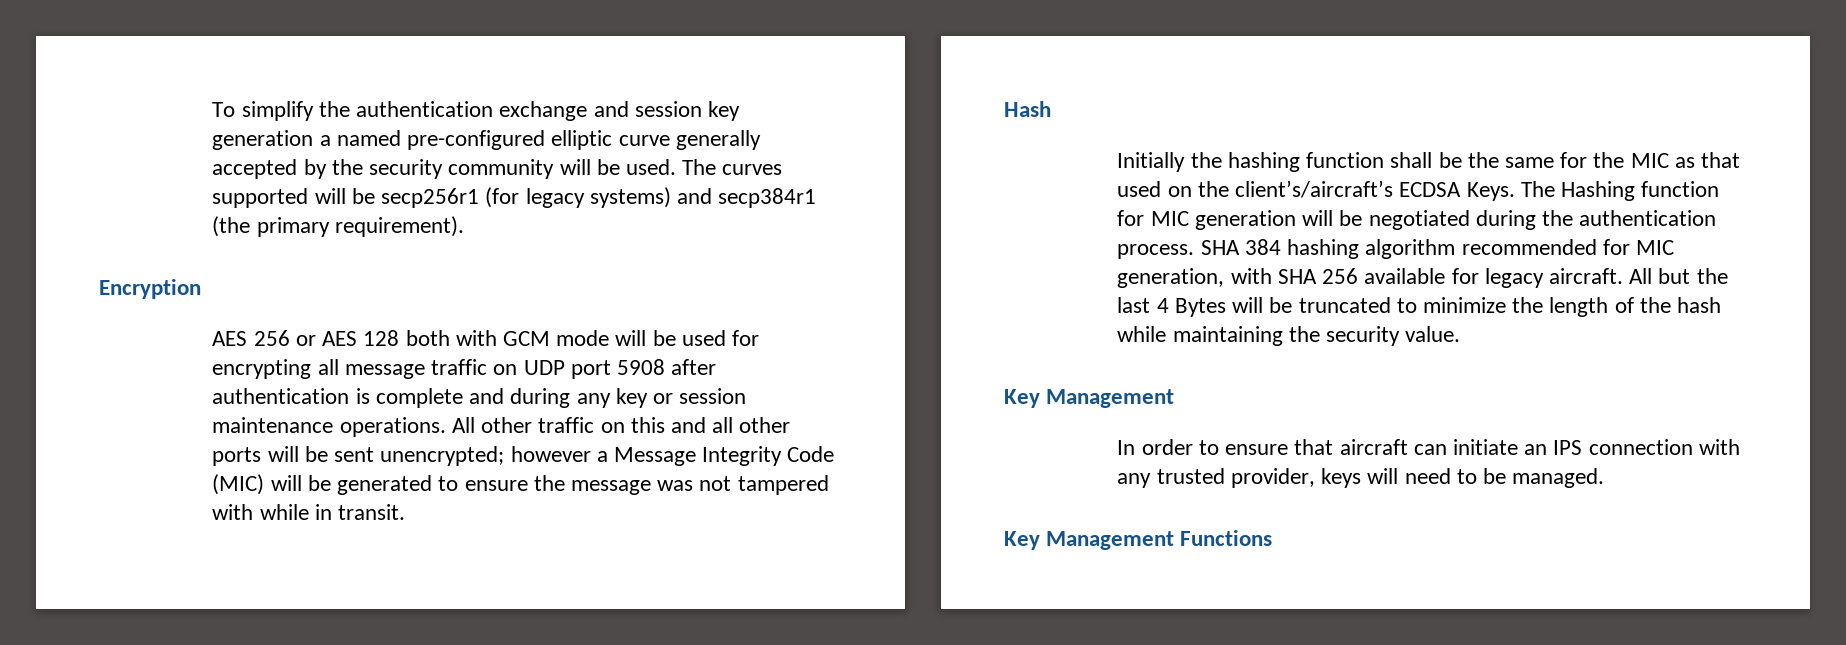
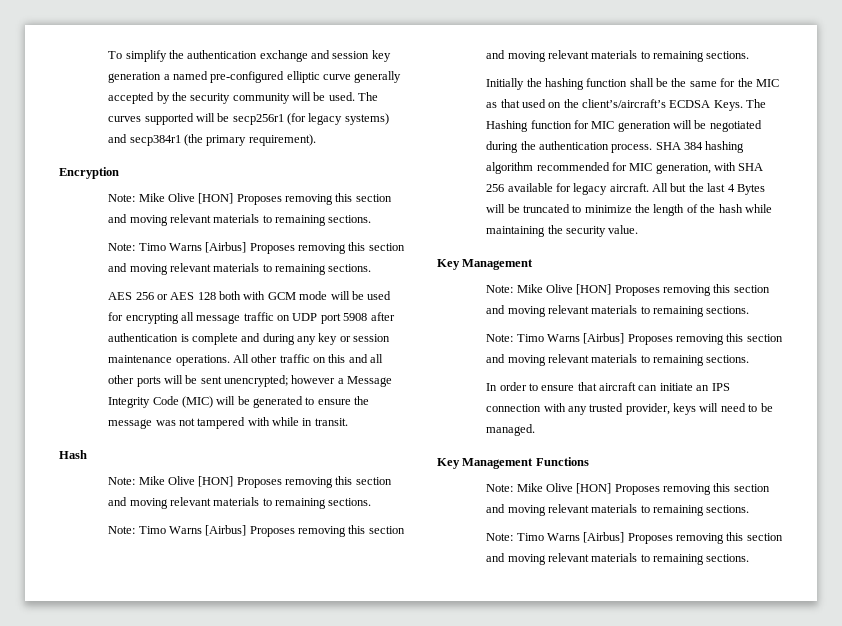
  Encryption
+ Note: Mike Olive [HON] Proposes removing this section and moving relevant materials to remaining sections.
+ Note: Timo Warns [Airbus] Proposes removing this section and moving relevant materials to remaining sections.
  Hash
+ Note: Mike Olive [HON] Proposes removing this section and moving relevant materials to remaining sections.
+ Note: Timo Warns [Airbus] Proposes removing this section and moving relevant materials to remaining sections.
  All but the last 4 Bytes will be truncated to minimize the length of the hash while maintaining the security value.
  Key Management
+ Note: Mike Olive [HON] Proposes removing this section and moving relevant materials to remaining sections.
+ Note: Timo Warns [Airbus] Proposes removing this section and moving relevant materials to remaining sections.
  Key Management Functions
+ Note: Mike Olive [HON] Proposes removing this section and moving relevant materials to remaining sections.
+ Note: Timo Warns [Airbus] Proposes removing this section and moving relevant materials to remaining sections.

